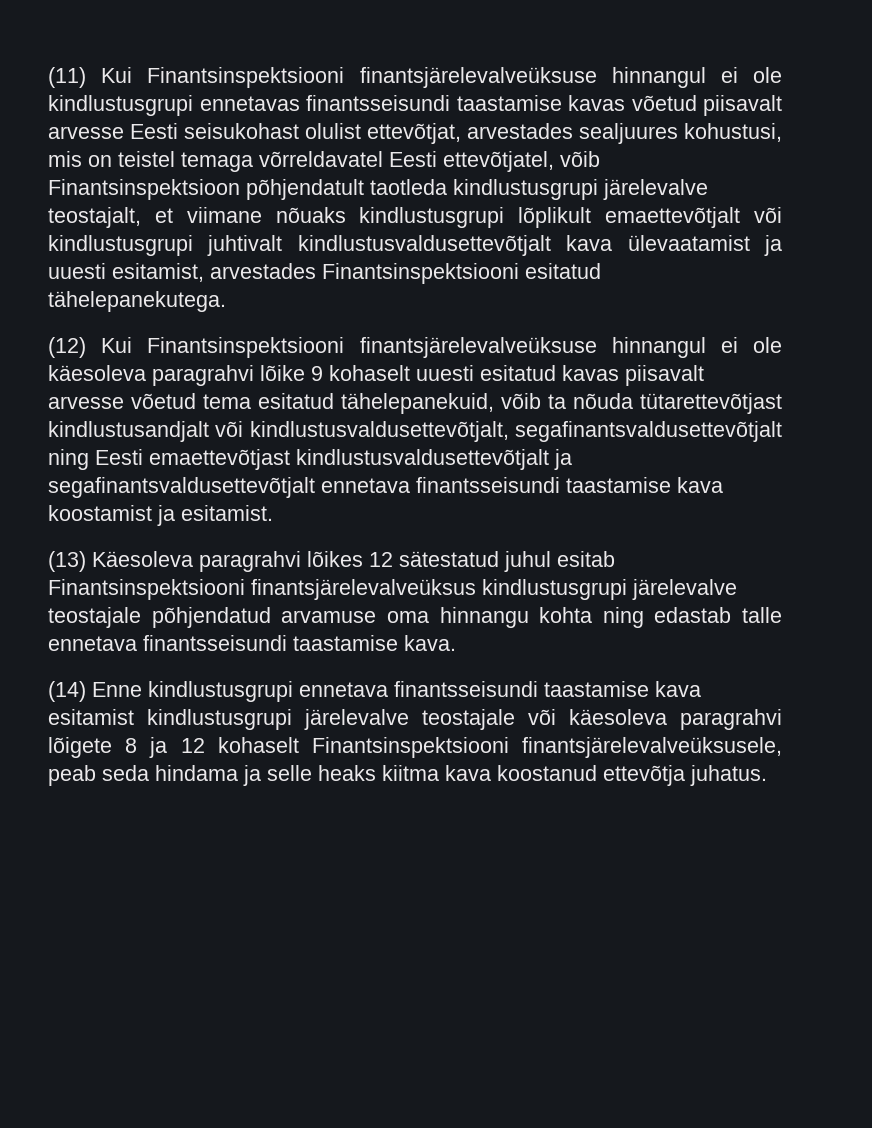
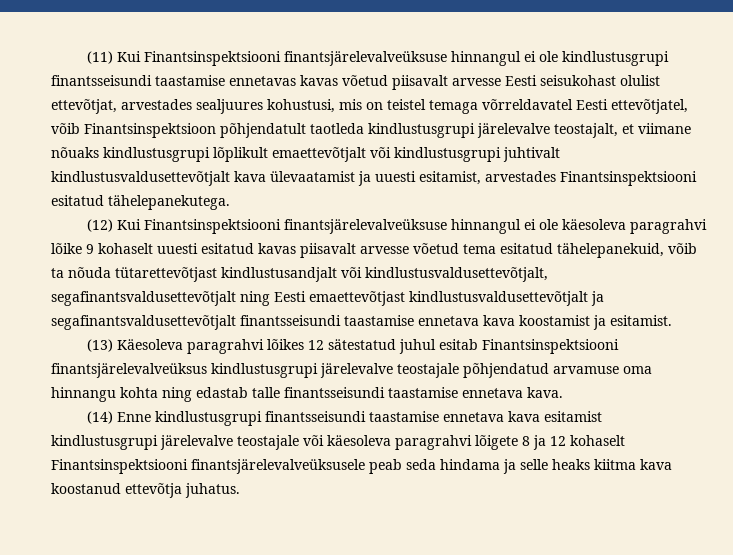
- (11) Kui Finantsinspektsiooni finantsjärelevalveüksuse hinnangul ei ole kindlustusgrupi ennetavas finantsseisundi taastamise kavas võetud piisavalt arvesse Eesti seisukohast olulist ettevõtjat, arvestades sealjuures kohustusi, mis on teistel temaga võrreldavatel Eesti ettevõtjatel, võib Finantsinspektsioon põhjendatult taotleda kindlustusgrupi järelevalve teostajalt, et viimane nõuaks kindlustusgrupi lõplikult emaettevõtjalt või kindlustusgrupi juhtivalt kindlustusvaldusettevõtjalt kava ülevaatamist ja uuesti esitamist, arvestades Finantsinspektsiooni esitatud tähelepanekutega.
+ (11) Kui Finantsinspektsiooni finantsjärelevalveüksuse hinnangul ei ole kindlustusgrupi finantsseisundi taastamise ennetavas kavas võetud piisavalt arvesse Eesti seisukohast olulist ettevõtjat, arvestades sealjuures kohustusi, mis on teistel temaga võrreldavatel Eesti ettevõtjatel, võib Finantsinspektsioon põhjendatult taotleda kindlustusgrupi järelevalve teostajalt, et viimane nõuaks kindlustusgrupi lõplikult emaettevõtjalt või kindlustusgrupi juhtivalt kindlustusvaldusettevõtjalt kava ülevaatamist ja uuesti esitamist, arvestades Finantsinspektsiooni esitatud tähelepanekutega.
- (12) Kui Finantsinspektsiooni finantsjärelevalveüksuse hinnangul ei ole käesoleva paragrahvi lõike 9 kohaselt uuesti esitatud kavas piisavalt arvesse võetud tema esitatud tähelepanekuid, võib ta nõuda tütarettevõtjast kindlustusandjalt või kindlustusvaldusettevõtjalt, segafinantsvaldusettevõtjalt ning Eesti emaettevõtjast kindlustusvaldusettevõtjalt ja segafinantsvaldusettevõtjalt ennetava finantsseisundi taastamise kava koostamist ja esitamist.
+ (12) Kui Finantsinspektsiooni finantsjärelevalveüksuse hinnangul ei ole käesoleva paragrahvi lõike 9 kohaselt uuesti esitatud kavas piisavalt arvesse võetud tema esitatud tähelepanekuid, võib ta nõuda tütarettevõtjast kindlustusandjalt või kindlustusvaldusettevõtjalt, segafinantsvaldusettevõtjalt ning Eesti emaettevõtjast kindlustusvaldusettevõtjalt ja segafinantsvaldusettevõtjalt finantsseisundi taastamise ennetava kava koostamist ja esitamist.
- (13) Käesoleva paragrahvi lõikes 12 sätestatud juhul esitab Finantsinspektsiooni finantsjärelevalveüksus kindlustusgrupi järelevalve teostajale põhjendatud arvamuse oma hinnangu kohta ning edastab talle ennetava finantsseisundi taastamise kava.
+ (13) Käesoleva paragrahvi lõikes 12 sätestatud juhul esitab Finantsinspektsiooni finantsjärelevalveüksus kindlustusgrupi järelevalve teostajale põhjendatud arvamuse oma hinnangu kohta ning edastab talle finantsseisundi taastamise ennetava kava.
- (14) Enne kindlustusgrupi ennetava finantsseisundi taastamise kava esitamist kindlustusgrupi järelevalve teostajale või käesoleva paragrahvi lõigete 8 ja 12 kohaselt Finantsinspektsiooni finantsjärelevalveüksusele, peab seda hindama ja selle heaks kiitma kava koostanud ettevõtja juhatus.
+ (14) Enne kindlustusgrupi finantsseisundi taastamise ennetava kava esitamist kindlustusgrupi järelevalve teostajale või käesoleva paragrahvi lõigete 8 ja 12 kohaselt Finantsinspektsiooni finantsjärelevalveüksusele peab seda hindama ja selle heaks kiitma kava koostanud ettevõtja juhatus.

